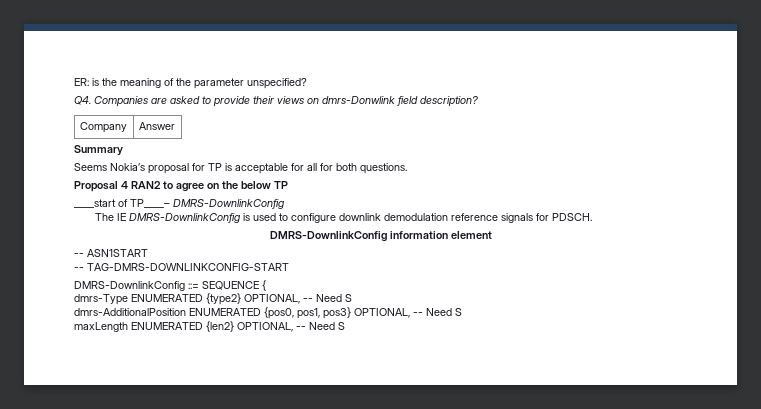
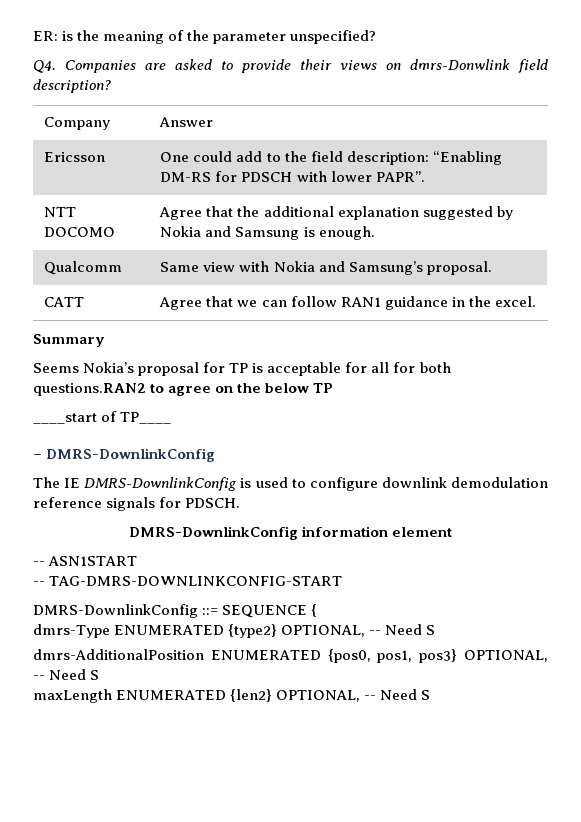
+ Ericsson | One could add to the field description: “Enabling DM-RS for PDSCH with lower PAPR”.
+ NTT DOCOMO | Agree that the additional explanation suggested by Nokia and Samsung is enough.
+ Qualcomm | Same view with Nokia and Samsung’s proposal.
+ CATT | Agree that we can follow RAN1 guidance in the excel.
- Seems Nokia’s proposal for TP is acceptable for all for both questions.
- Proposal 4 RAN2 to agree on the below TP
+ Seems Nokia’s proposal for TP is acceptable for all for both questions.RAN2 to agree on the below TP
- ____start of TP____– DMRS-DownlinkConfig
+ ____start of TP____
+ – DMRS-DownlinkConfig

